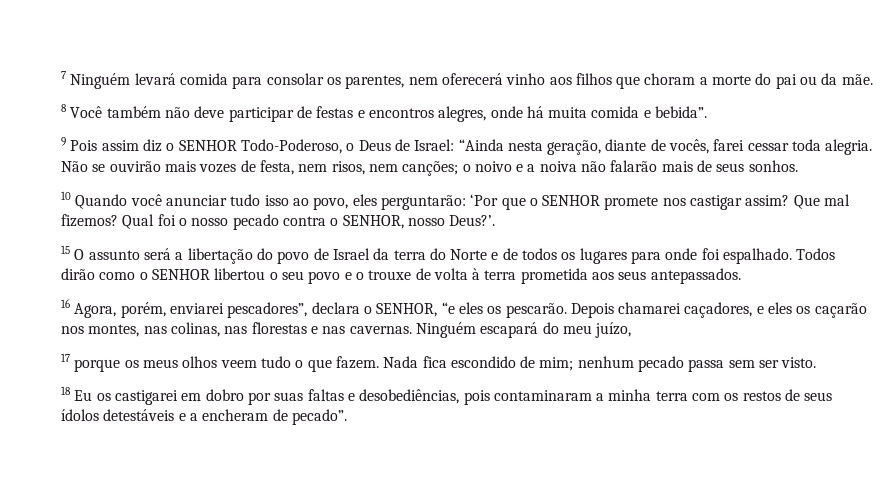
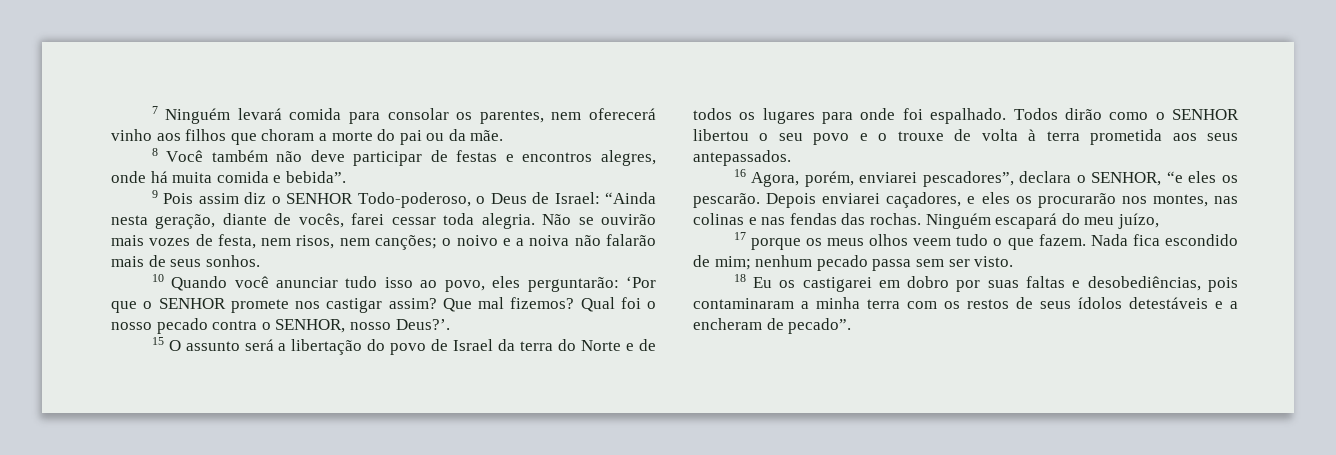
- 9 Pois assim diz o SENHOR Todo-Poderoso, o Deus de Israel: “Ainda nesta geração, diante de vocês, farei cessar toda alegria.
+ 9 Pois assim diz o SENHOR Todo-poderoso, o Deus de Israel: “Ainda nesta geração, diante de vocês, farei cessar toda alegria.
- Depois chamarei caçadores, e eles os caçarão nos montes, nas colinas, nas florestas e nas cavernas.
+ Depois enviarei caçadores, e eles os procurarão nos montes, nas colinas e nas fendas das rochas.

